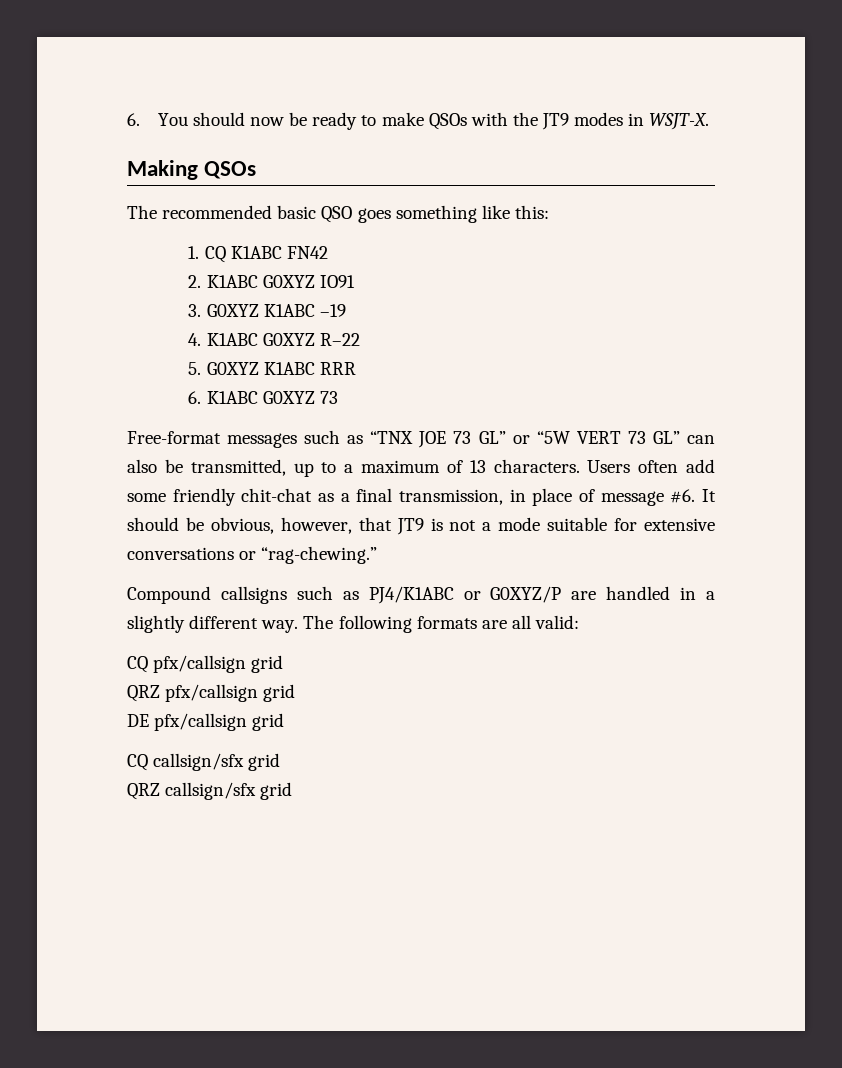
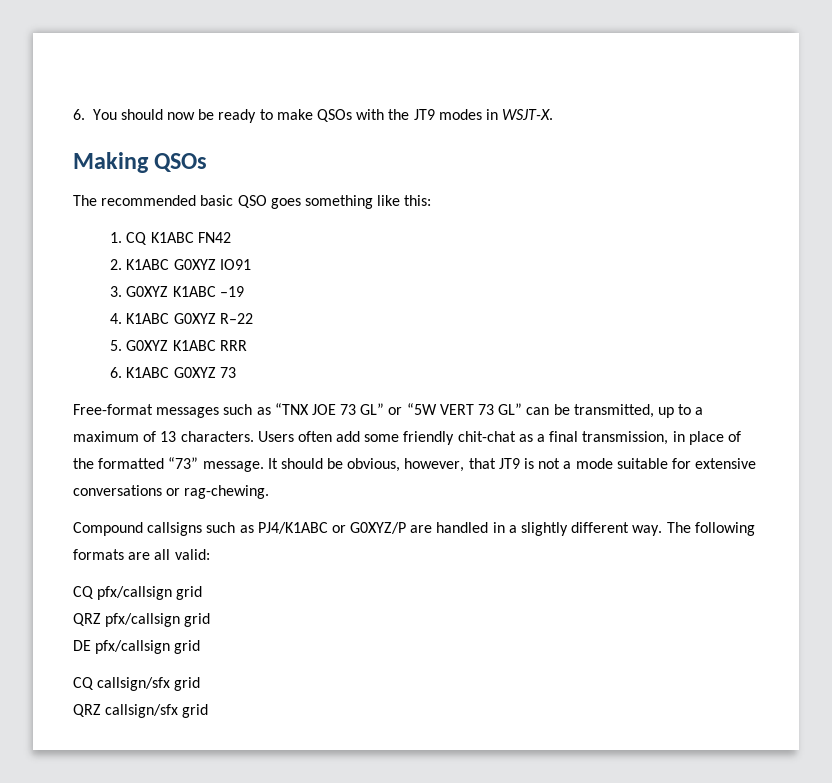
- Free-format messages such as “TNX JOE 73 GL” or “5W VERT 73 GL” can also be transmitted, up to a maximum of 13 characters.
+ Free-format messages such as “TNX JOE 73 GL” or “5W VERT 73 GL” can be transmitted, up to a maximum of 13 characters.
- Users often add some friendly chit-chat as a final transmission, in place of message #6.
+ Users often add some friendly chit-chat as a final transmission, in place of the formatted “73” message.
- It should be obvious, however, that JT9 is not a mode suitable for extensive conversations or “rag-chewing.”
+ It should be obvious, however, that JT9 is not a mode suitable for extensive conversations or rag-chewing.

